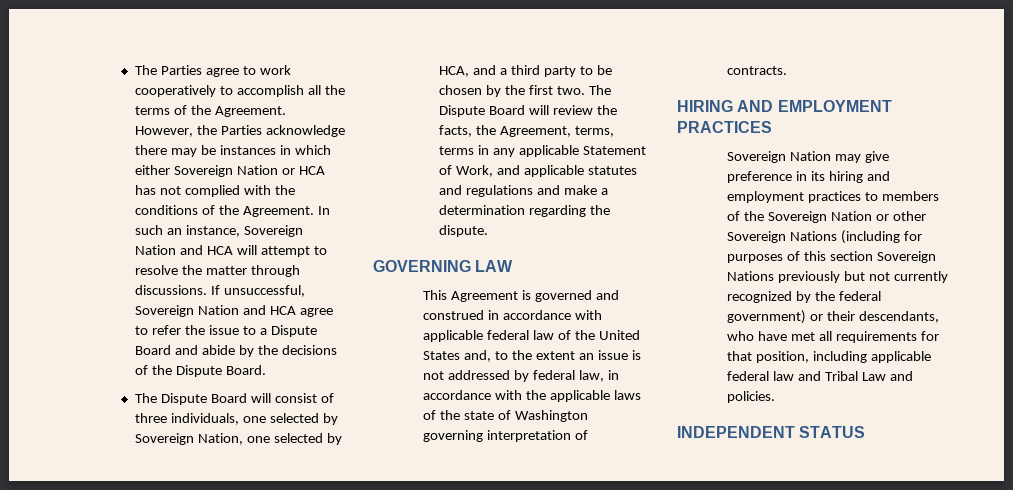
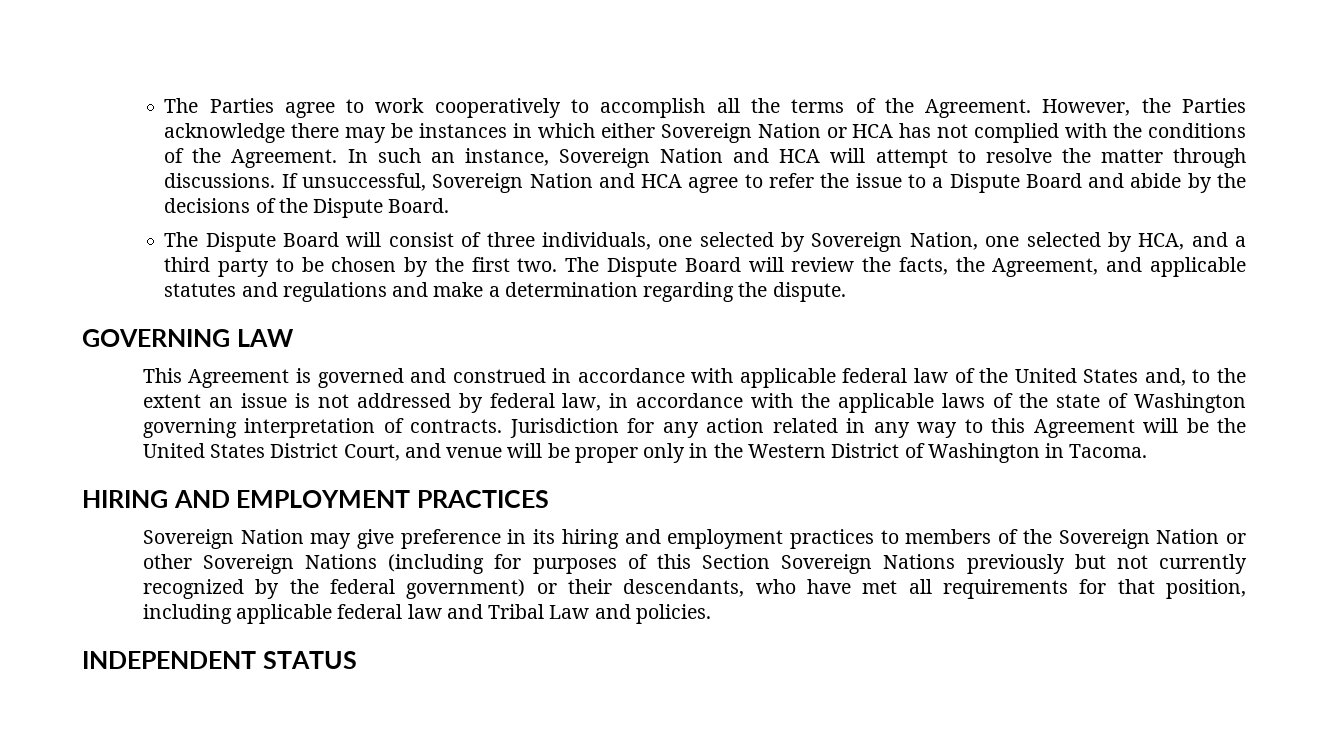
- The Dispute Board will review the facts, the Agreement, terms, terms in any applicable Statement of Work, and applicable statutes and regulations and make a determination regarding the dispute.
+ The Dispute Board will review the facts, the Agreement, and applicable statutes and regulations and make a determination regarding the dispute.
+ Jurisdiction for any action related in any way to this Agreement will be the United States District Court, and venue will be proper only in the Western District of Washington in Tacoma.
- Sovereign Nation may give preference in its hiring and employment practices to members of the Sovereign Nation or other Sovereign Nations (including for purposes of this section Sovereign Nations previously but not currently recognized by the federal government) or their descendants, who have met all requirements for that position, including applicable federal law and Tribal Law and policies.
+ Sovereign Nation may give preference in its hiring and employment practices to members of the Sovereign Nation or other Sovereign Nations (including for purposes of this Section Sovereign Nations previously but not currently recognized by the federal government) or their descendants, who have met all requirements for that position, including applicable federal law and Tribal Law and policies.

